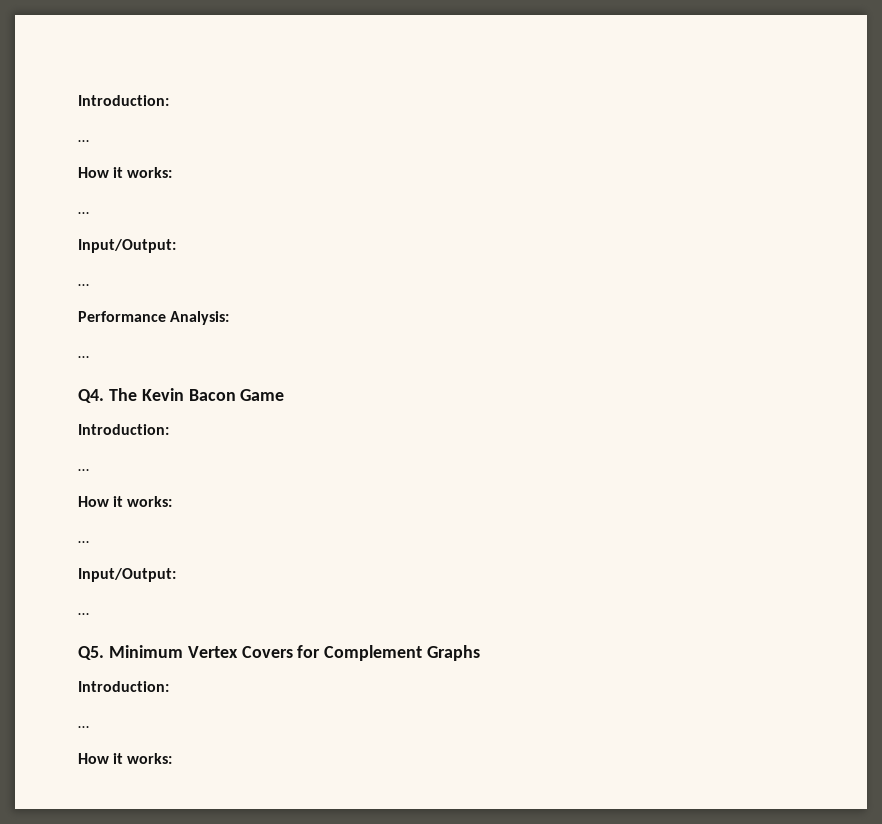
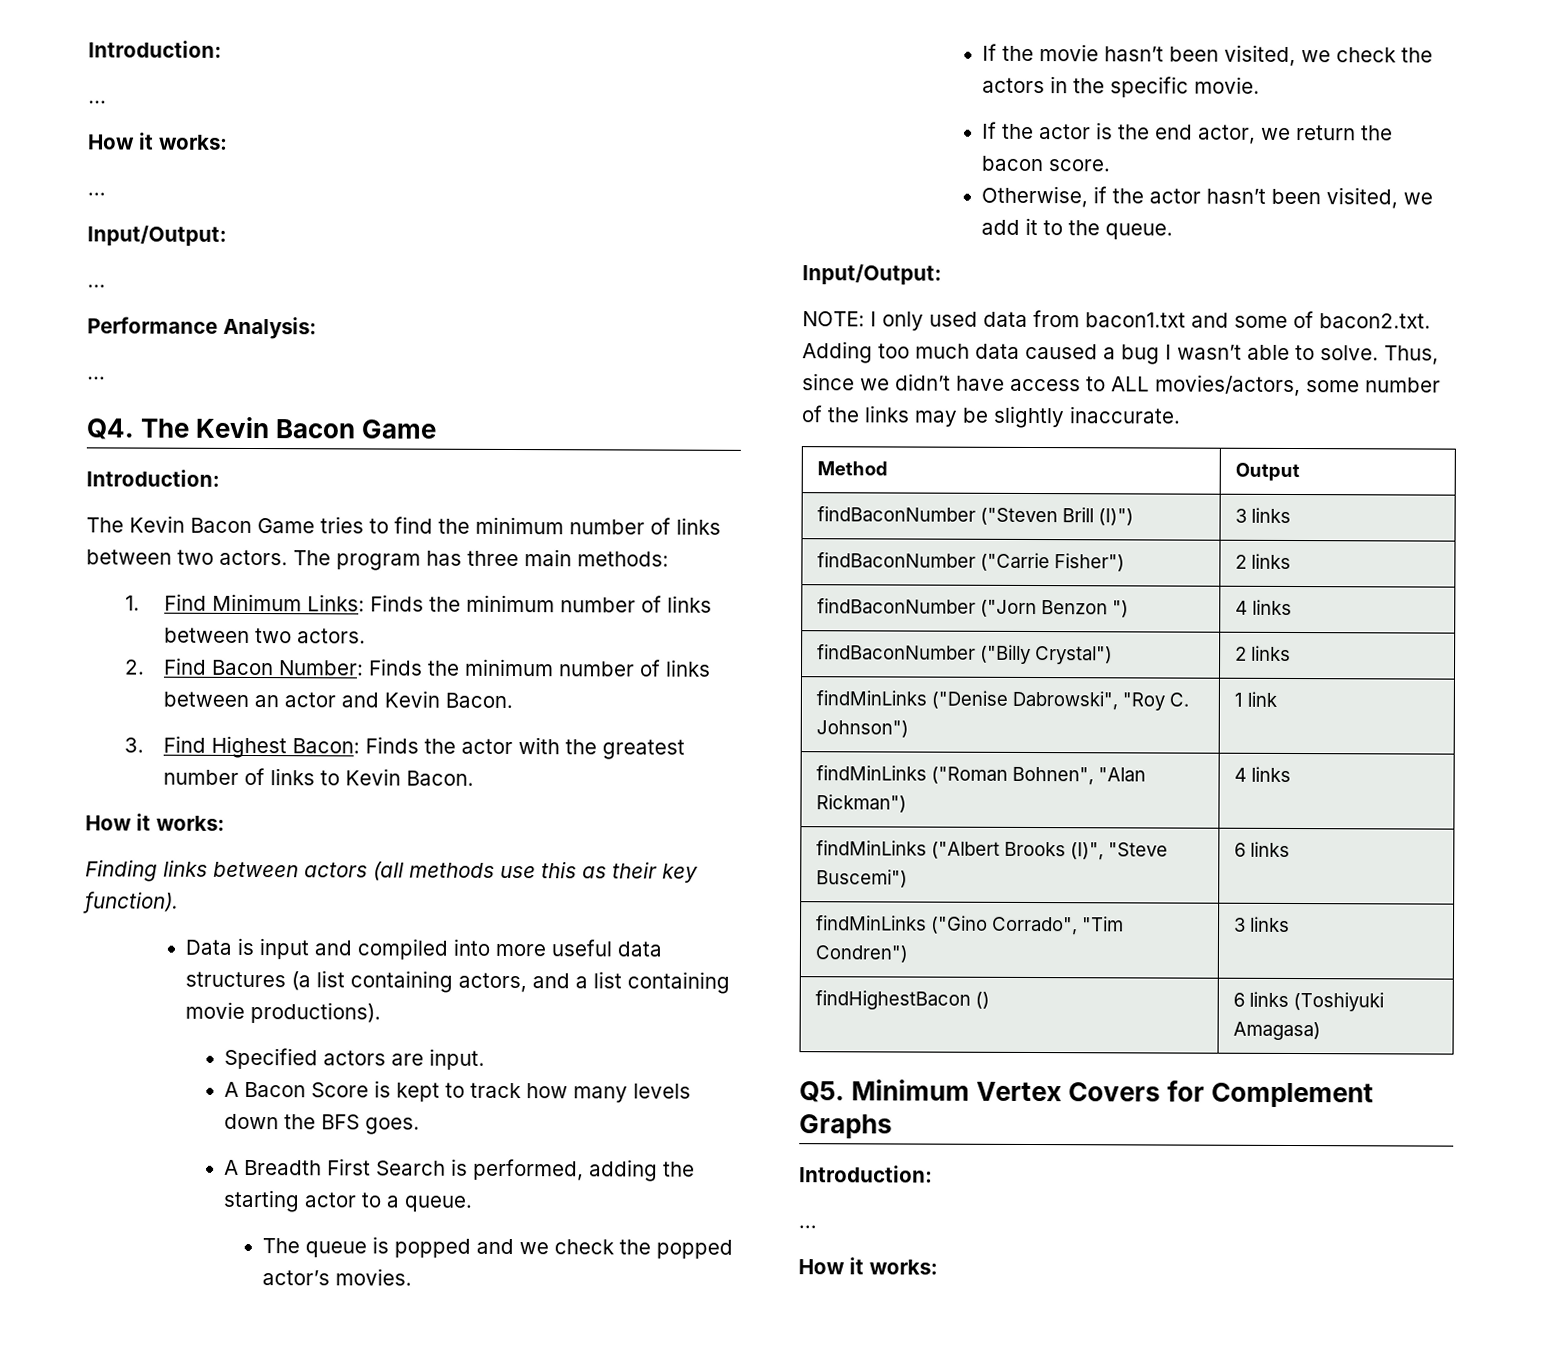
  Q4. The Kevin Bacon Game
  Introduction:
- …
+ The Kevin Bacon Game tries to find the minimum number of links between two actors. The program has three main methods:
+ 1. Find Minimum Links: Finds the minimum number of links between two actors.
+ 2. Find Bacon Number: Finds the minimum number of links between an actor and Kevin Bacon.
+ 3. Find Highest Bacon: Finds the actor with the greatest number of links to Kevin Bacon.
  How it works:
- …
+ Finding links between actors (all methods use this as their key function).
+ Data is input and compiled into more useful data structures (a list containing actors, and a list containing movie productions).
+ Specified actors are input.
+ A Bacon Score is kept to track how many levels down the BFS goes.
+ A Breadth First Search is performed, adding the starting actor to a queue.
+ The queue is popped and we check the popped actor’s movies.
+ If the movie hasn’t been visited, we check the actors in the specific movie.
+ If the actor is the end actor, we return the bacon score.
+ Otherwise, if the actor hasn’t been visited, we add it to the queue.
  Input/Output:
- …
+ NOTE: I only used data from bacon1.txt and some of bacon2.txt. Adding too much data caused a bug I wasn’t able to solve. Thus, since we didn’t have access to ALL movies/actors, some number of the links may be slightly inaccurate.
+ Method | Output
+ findBaconNumber ("Steven Brill (I)") | 3 links
+ findBaconNumber ("Carrie Fisher") | 2 links
+ findBaconNumber ("Jorn Benzon ") | 4 links
+ findBaconNumber ("Billy Crystal") | 2 links
+ findMinLinks ("Denise Dabrowski", "Roy C. Johnson") | 1 link
+ findMinLinks ("Roman Bohnen", "Alan Rickman") | 4 links
+ findMinLinks ("Albert Brooks (I)", "Steve Buscemi") | 6 links
+ findMinLinks ("Gino Corrado", "Tim Condren") | 3 links
+ findHighestBacon () | 6 links (Toshiyuki Amagasa)

